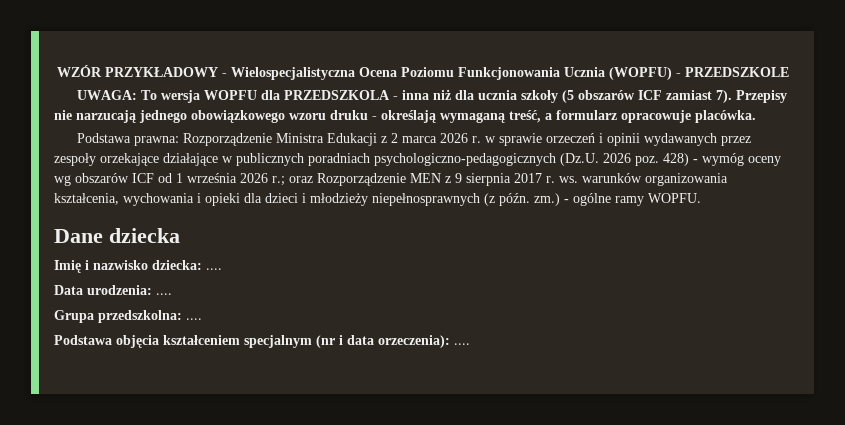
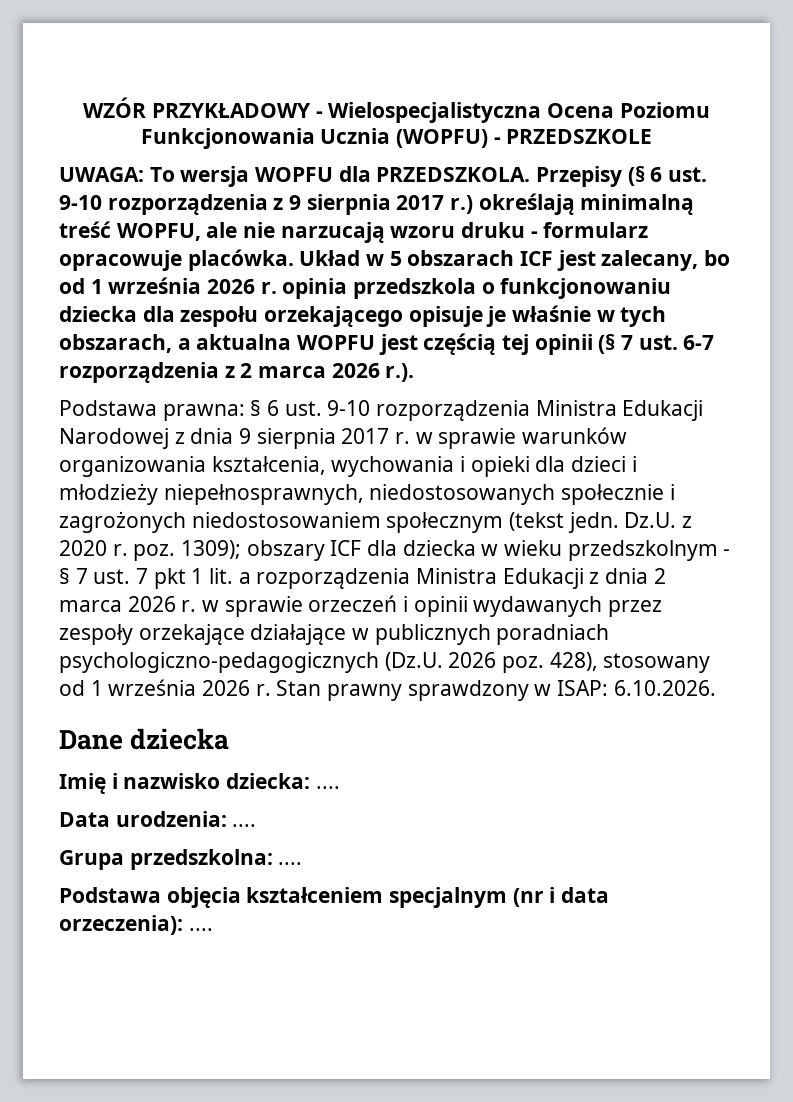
- UWAGA: To wersja WOPFU dla PRZEDSZKOLA - inna niż dla ucznia szkoły (5 obszarów ICF zamiast 7). Przepisy nie narzucają jednego obowiązkowego wzoru druku - określają wymaganą treść, a formularz opracowuje placówka.
- Podstawa prawna: Rozporządzenie Ministra Edukacji z 2 marca 2026 r. w sprawie orzeczeń i opinii wydawanych przez zespoły orzekające działające w publicznych poradniach psychologiczno-pedagogicznych (Dz.U. 2026 poz. 428) - wymóg oceny wg obszarów ICF od 1 września 2026 r.; oraz Rozporządzenie MEN z 9 sierpnia 2017 r. ws. warunków organizowania kształcenia, wychowania i opieki dla dzieci i młodzieży niepełnosprawnych (z późn. zm.) - ogólne ramy WOPFU.
+ UWAGA: To wersja WOPFU dla PRZEDSZKOLA. Przepisy (§ 6 ust. 9-10 rozporządzenia z 9 sierpnia 2017 r.) określają minimalną treść WOPFU, ale nie narzucają wzoru druku - formularz opracowuje placówka. Układ w 5 obszarach ICF jest zalecany, bo od 1 września 2026 r. opinia przedszkola o funkcjonowaniu dziecka dla zespołu orzekającego opisuje je właśnie w tych obszarach, a aktualna WOPFU jest częścią tej opinii (§ 7 ust. 6-7 rozporządzenia z 2 marca 2026 r.).
+ Podstawa prawna: § 6 ust. 9-10 rozporządzenia Ministra Edukacji Narodowej z dnia 9 sierpnia 2017 r. w sprawie warunków organizowania kształcenia, wychowania i opieki dla dzieci i młodzieży niepełnosprawnych, niedostosowanych społecznie i zagrożonych niedostosowaniem społecznym (tekst jedn. Dz.U. z 2020 r. poz. 1309); obszary ICF dla dziecka w wieku przedszkolnym - § 7 ust. 7 pkt 1 lit. a rozporządzenia Ministra Edukacji z dnia 2 marca 2026 r. w sprawie orzeczeń i opinii wydawanych przez zespoły orzekające działające w publicznych poradniach psychologiczno-pedagogicznych (Dz.U. 2026 poz. 428), stosowany od 1 września 2026 r. Stan prawny sprawdzony w ISAP: 6.10.2026.

